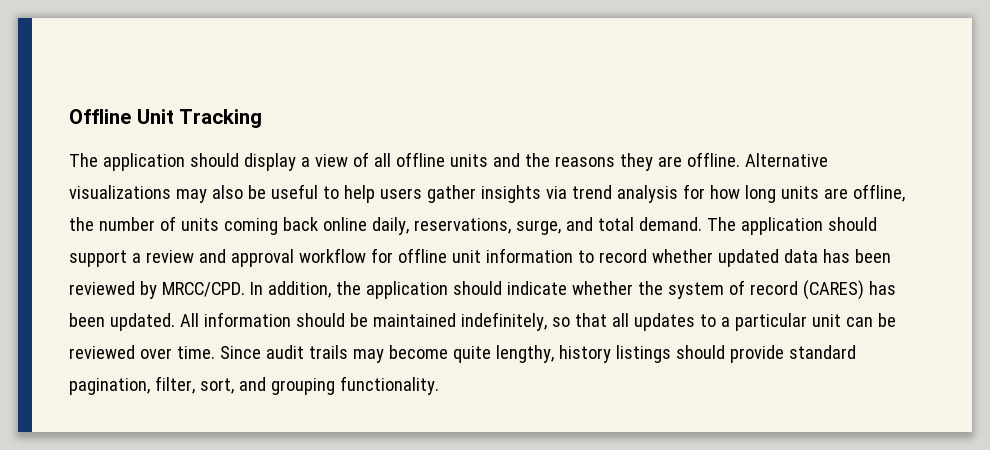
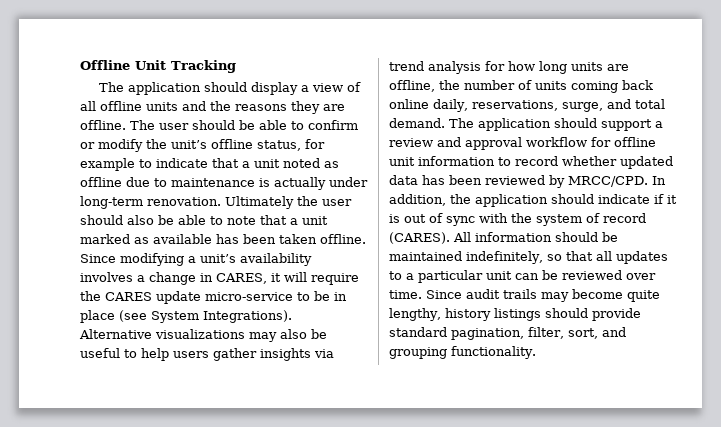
+ The user should be able to confirm or modify the unit’s offline status, for example to indicate that a unit noted as offline due to maintenance is actually under long-term renovation. Ultimately the user should also be able to note that a unit marked as available has been taken offline. Since modifying a unit’s availability involves a change in CARES, it will require the CARES update micro-service to be in place (see System Integrations).
- In addition, the application should indicate whether the system of record (CARES) has been updated.
+ In addition, the application should indicate if it is out of sync with the system of record (CARES).

